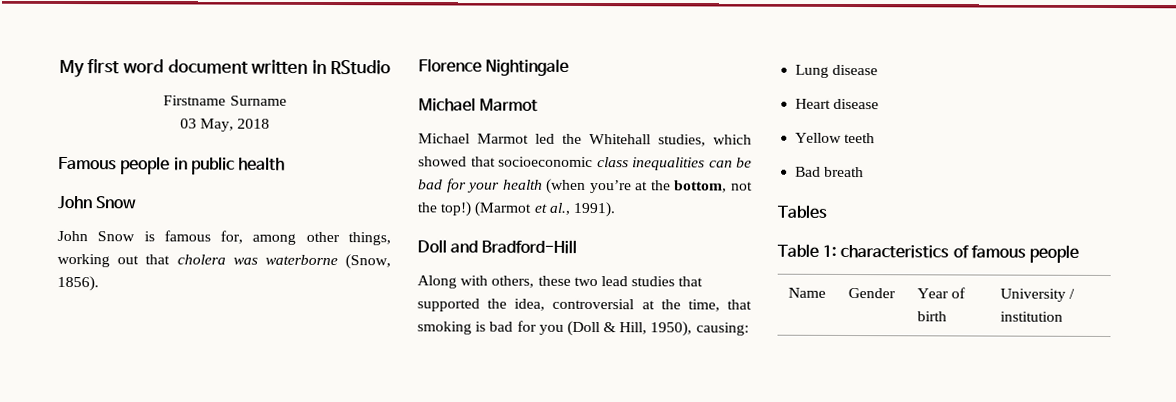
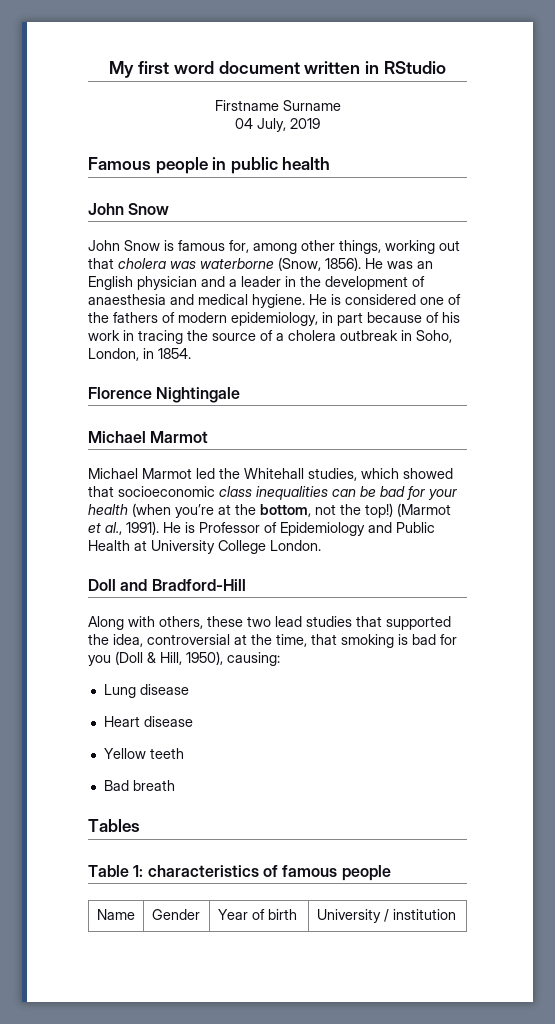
- 03 May, 2018
+ 04 July, 2019
+ He was an English physician and a leader in the development of anaesthesia and medical hygiene. He is considered one of the fathers of modern epidemiology, in part because of his work in tracing the source of a cholera outbreak in Soho, London, in 1854.
+ He is Professor of Epidemiology and Public Health at University College London.

